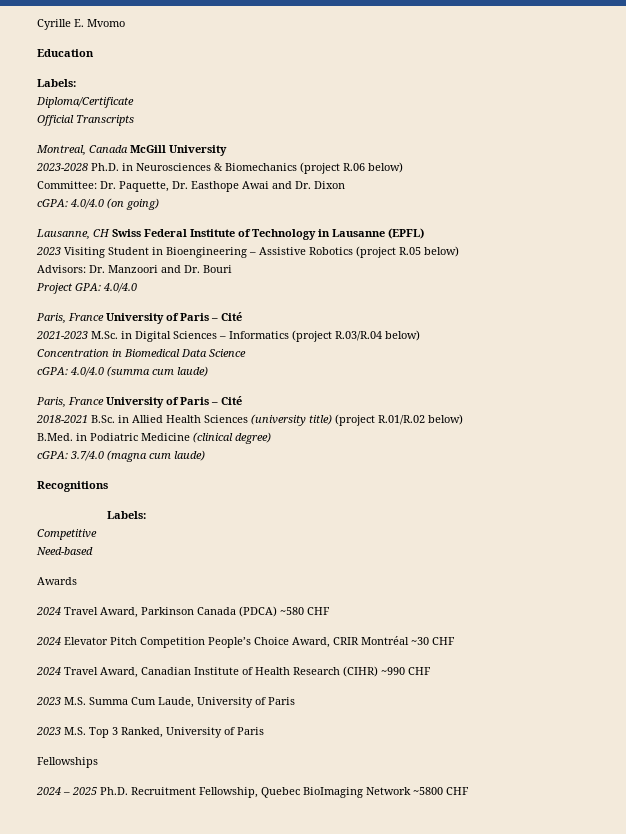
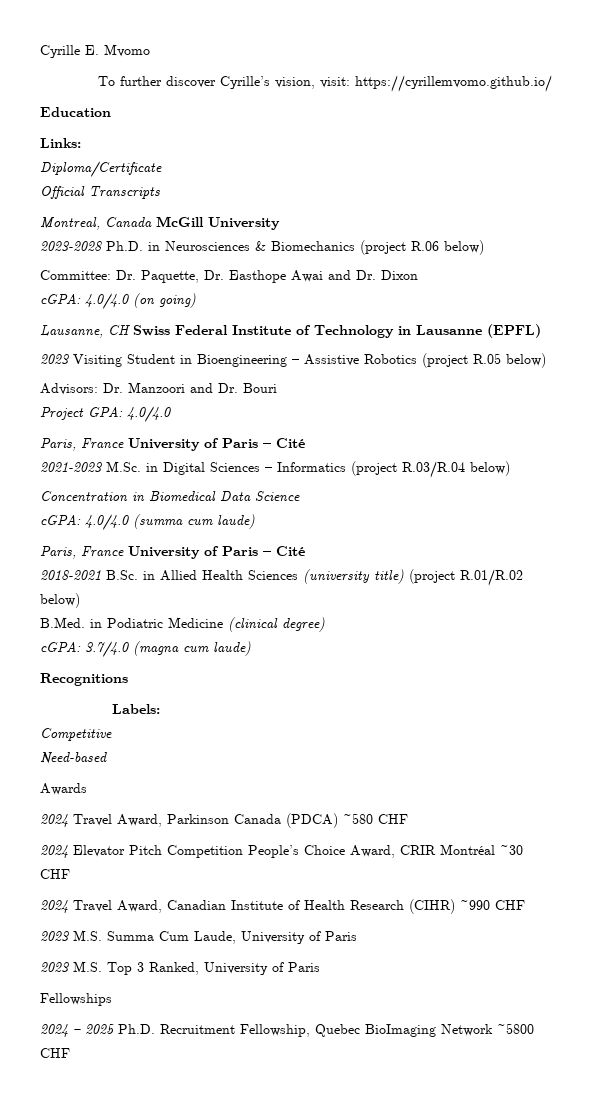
+ To further discover Cyrille’s vision, visit: https://cyrillemvomo.github.io/
  Education
- Labels:
+ Links:

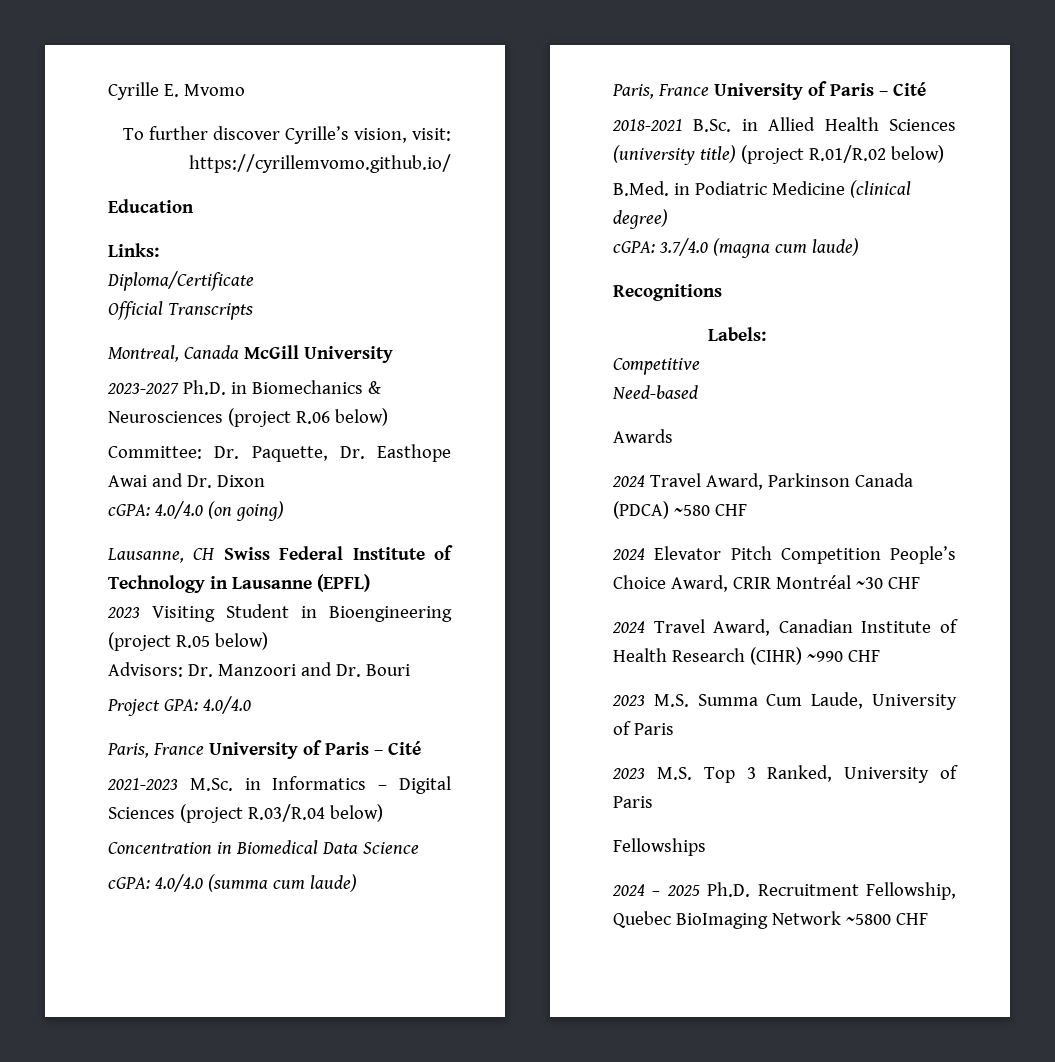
- 2023-2028 Ph.D. in Neurosciences & Biomechanics (project R.06 below)
+ 2023-2027 Ph.D. in Biomechanics & Neurosciences (project R.06 below)
- 2023 Visiting Student in Bioengineering – Assistive Robotics (project R.05 below)
+ 2023 Visiting Student in Bioengineering (project R.05 below)
- 2021-2023 M.Sc. in Digital Sciences – Informatics (project R.03/R.04 below)
+ 2021-2023 M.Sc. in Informatics – Digital Sciences (project R.03/R.04 below)

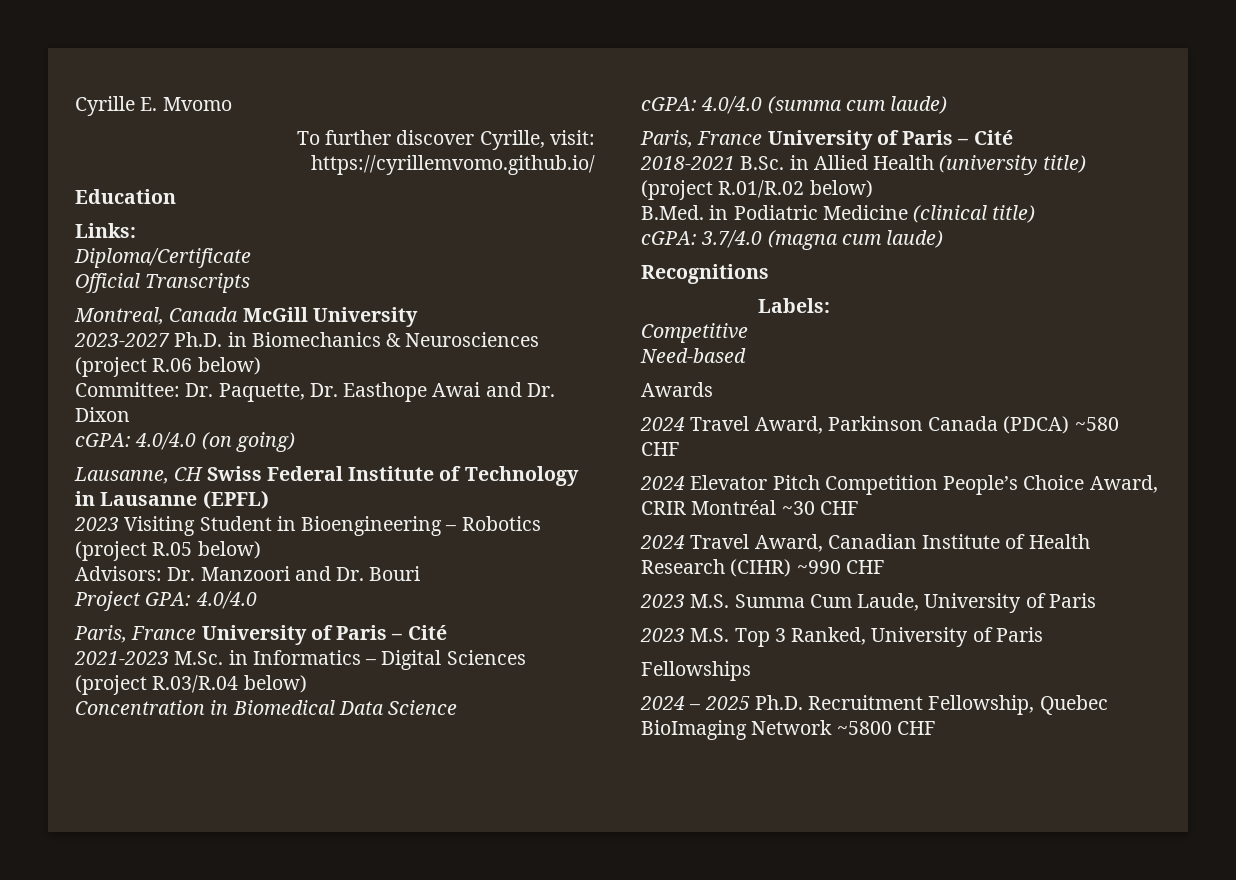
- To further discover Cyrille’s vision, visit: https://cyrillemvomo.github.io/
+ To further discover Cyrille, visit: https://cyrillemvomo.github.io/
- 2023 Visiting Student in Bioengineering (project R.05 below)
+ 2023 Visiting Student in Bioengineering – Robotics (project R.05 below)
- 2018-2021 B.Sc. in Allied Health Sciences (university title) (project R.01/R.02 below)
+ 2018-2021 B.Sc. in Allied Health (university title) (project R.01/R.02 below)
- B.Med. in Podiatric Medicine (clinical degree)
+ B.Med. in Podiatric Medicine (clinical title)

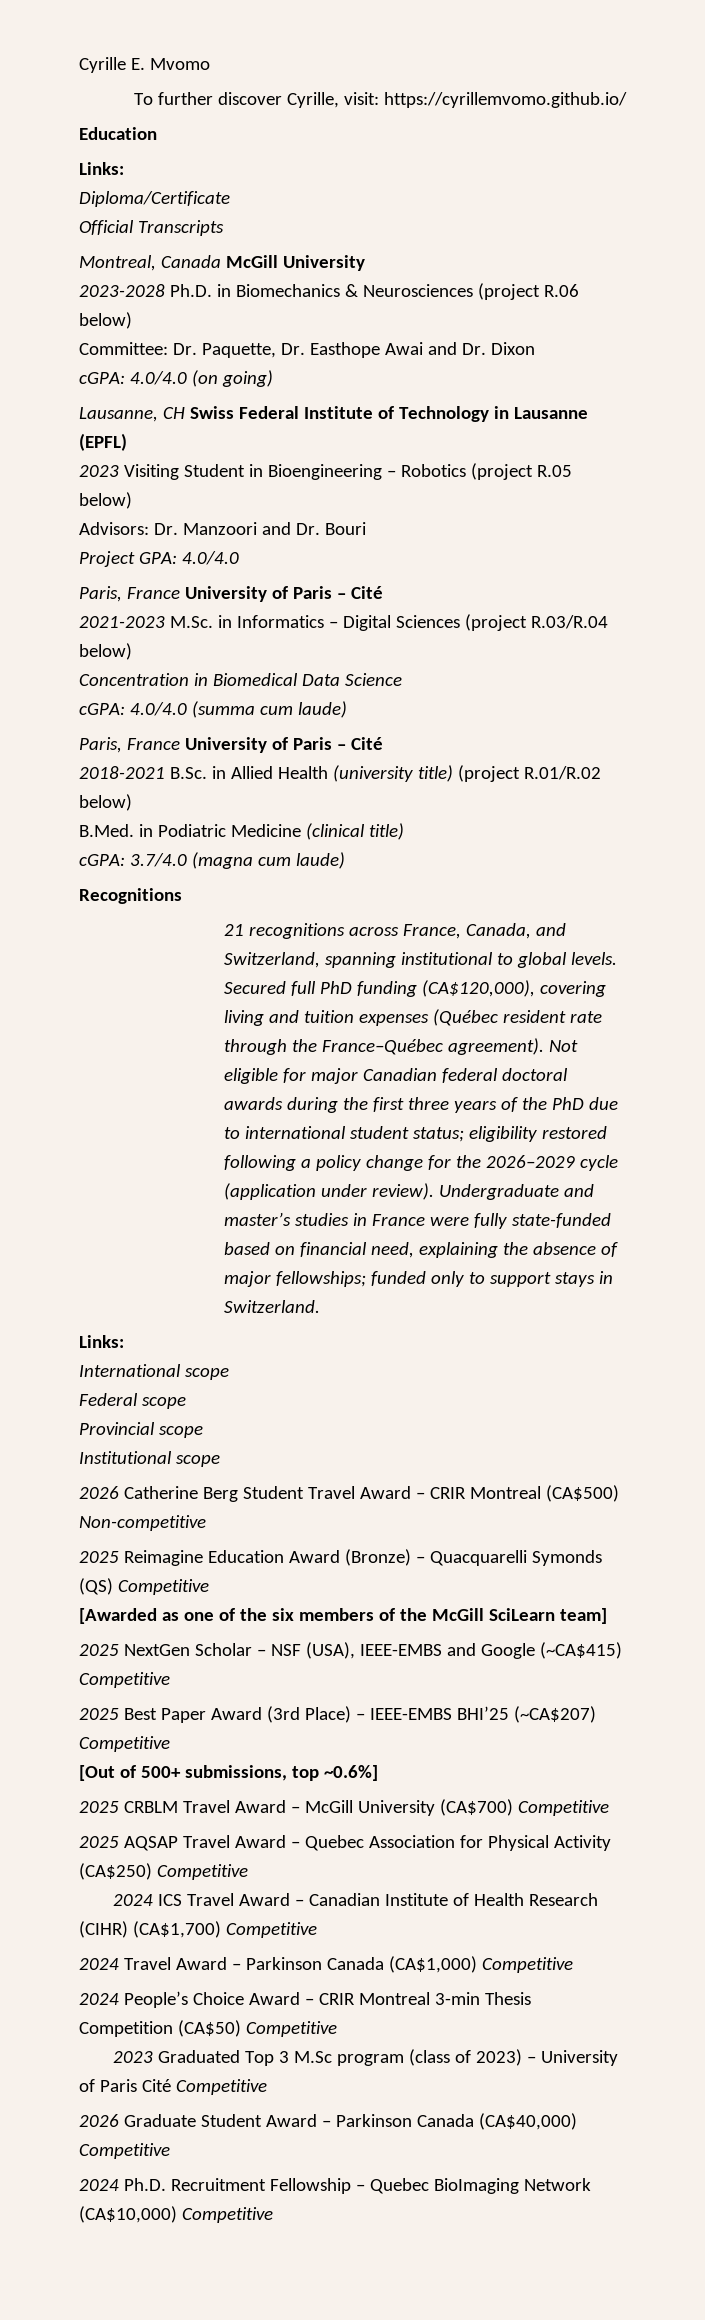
- 2023-2027 Ph.D. in Biomechanics & Neurosciences (project R.06 below)
+ 2023-2028 Ph.D. in Biomechanics & Neurosciences (project R.06 below)
- Labels:
- Competitive
- Need-based
- Awards
- 2024 Travel Award, Parkinson Canada (PDCA) ~580 CHF
- 2024 Elevator Pitch Competition People’s Choice Award, CRIR Montréal ~30 CHF
- 2024 Travel Award, Canadian Institute of Health Research (CIHR) ~990 CHF
- 2023 M.S. Summa Cum Laude, University of Paris
- 2023 M.S. Top 3 Ranked, University of Paris
- Fellowships
- 2024 – 2025 Ph.D. Recruitment Fellowship, Quebec BioImaging Network ~5800 CHF
+ 21 recognitions across France, Canada, and Switzerland, spanning institutional to global levels. Secured full PhD funding (CA$120,000), covering living and tuition expenses (Québec resident rate through the France–Québec agreement). Not eligible for major Canadian federal doctoral awards during the first three years of the PhD due to international student status; eligibility restored following a policy change for the 2026–2029 cycle (application under review). Undergraduate and master’s studies in France were fully state-funded based on financial need, explaining the absence of major fellowships; funded only to support stays in Switzerland.
+ Links:
+ International scope
+ Federal scope
+ Provincial scope
+ Institutional scope
+ 2026 Catherine Berg Student Travel Award – CRIR Montreal (CA$500) Non-competitive
+ 2025 Reimagine Education Award (Bronze) – Quacquarelli Symonds (QS) Competitive
+ [Awarded as one of the six members of the McGill SciLearn team]
+ 2025 NextGen Scholar – NSF (USA), IEEE-EMBS and Google (~CA$415) Competitive
+ 2025 Best Paper Award (3rd Place) – IEEE-EMBS BHI’25 (~CA$207) Competitive
+ [Out of 500+ submissions, top ~0.6%]
+ 2025 CRBLM Travel Award – McGill University (CA$700) Competitive
+ 2025 AQSAP Travel Award – Quebec Association for Physical Activity (CA$250) Competitive
+ 2024 ICS Travel Award – Canadian Institute of Health Research (CIHR) (CA$1,700) Competitive
+ 2024 Travel Award – Parkinson Canada (CA$1,000) Competitive
+ 2024 People’s Choice Award – CRIR Montreal 3-min Thesis Competition (CA$50) Competitive
+ 2023 Graduated Top 3 M.Sc program (class of 2023) – University of Paris Cité Competitive
+ 2026 Graduate Student Award – Parkinson Canada (CA$40,000) Competitive
+ 2024 Ph.D. Recruitment Fellowship – Quebec BioImaging Network (CA$10,000) Competitive

